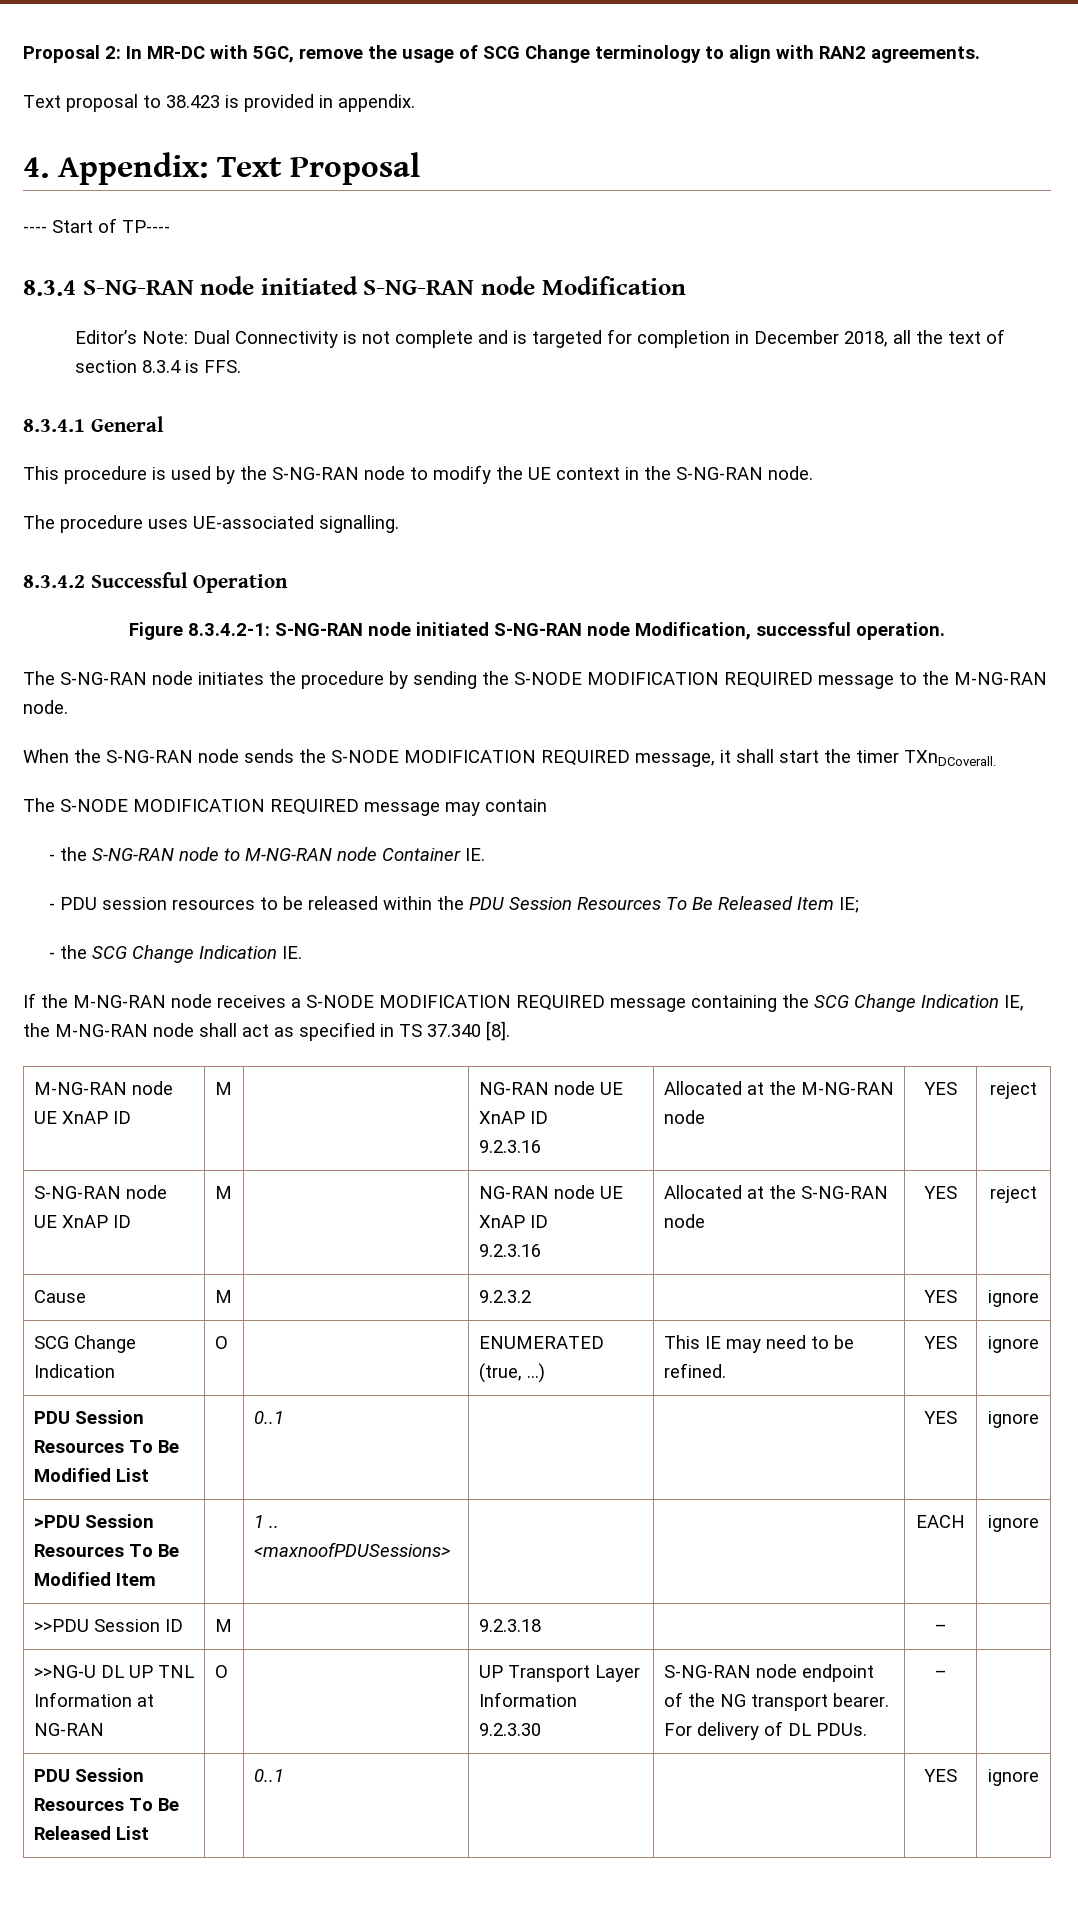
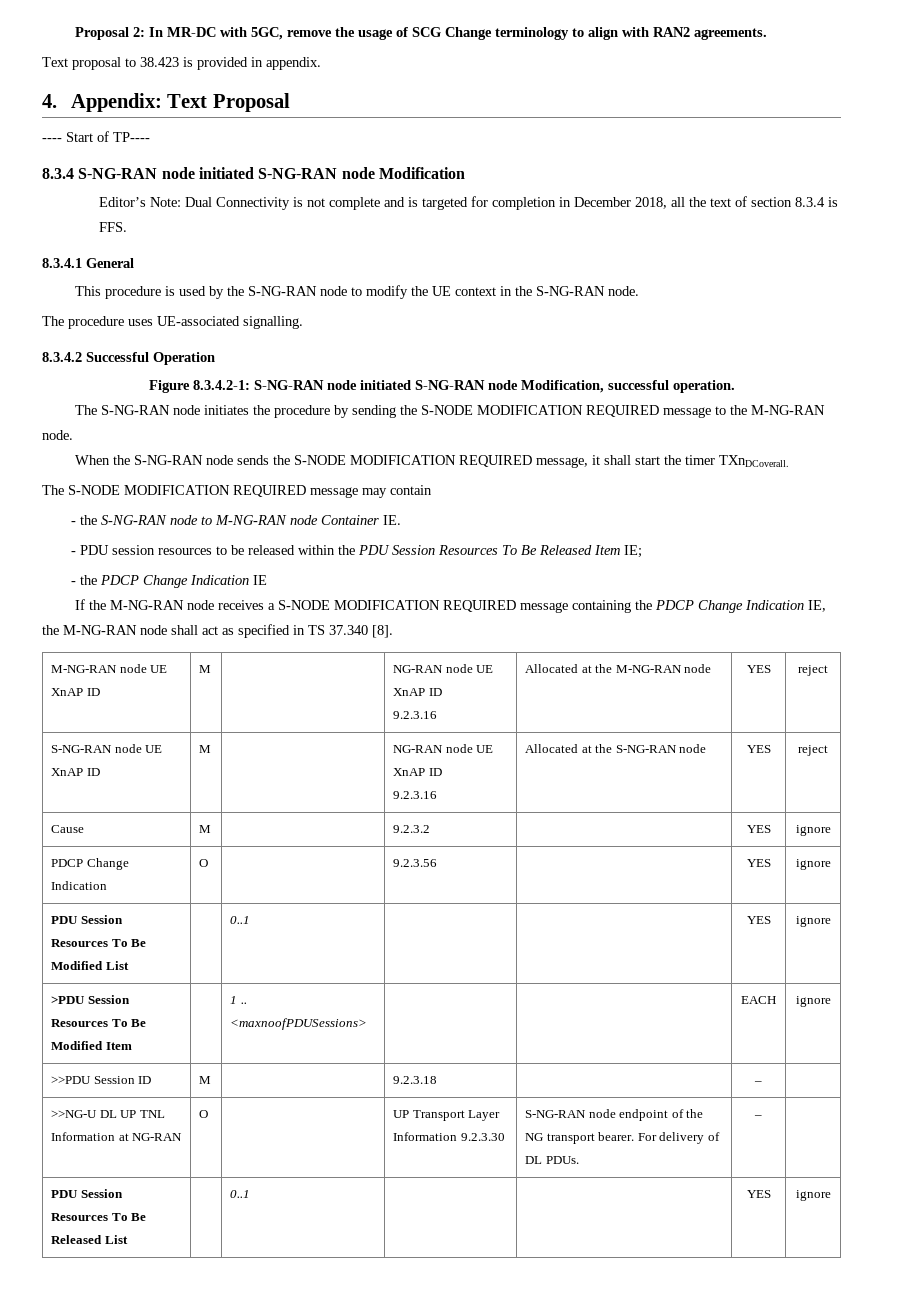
- - the SCG Change Indication IE.
+ - the PDCP Change Indication IE
- If the M-NG-RAN node receives a S-NODE MODIFICATION REQUIRED message containing the SCG Change Indication IE, the M-NG-RAN node shall act as specified in TS 37.340 [8].
+ If the M-NG-RAN node receives a S-NODE MODIFICATION REQUIRED message containing the PDCP Change Indication IE, the M-NG-RAN node shall act as specified in TS 37.340 [8].
- SCG Change Indication | O | | ENUMERATED (true, ...) | This IE may need to be refined. | YES | ignore
+ PDCP Change Indication | O | | 9.2.3.56 | | YES | ignore

